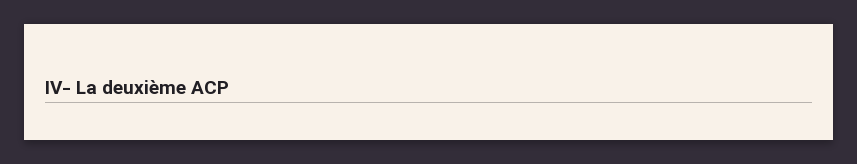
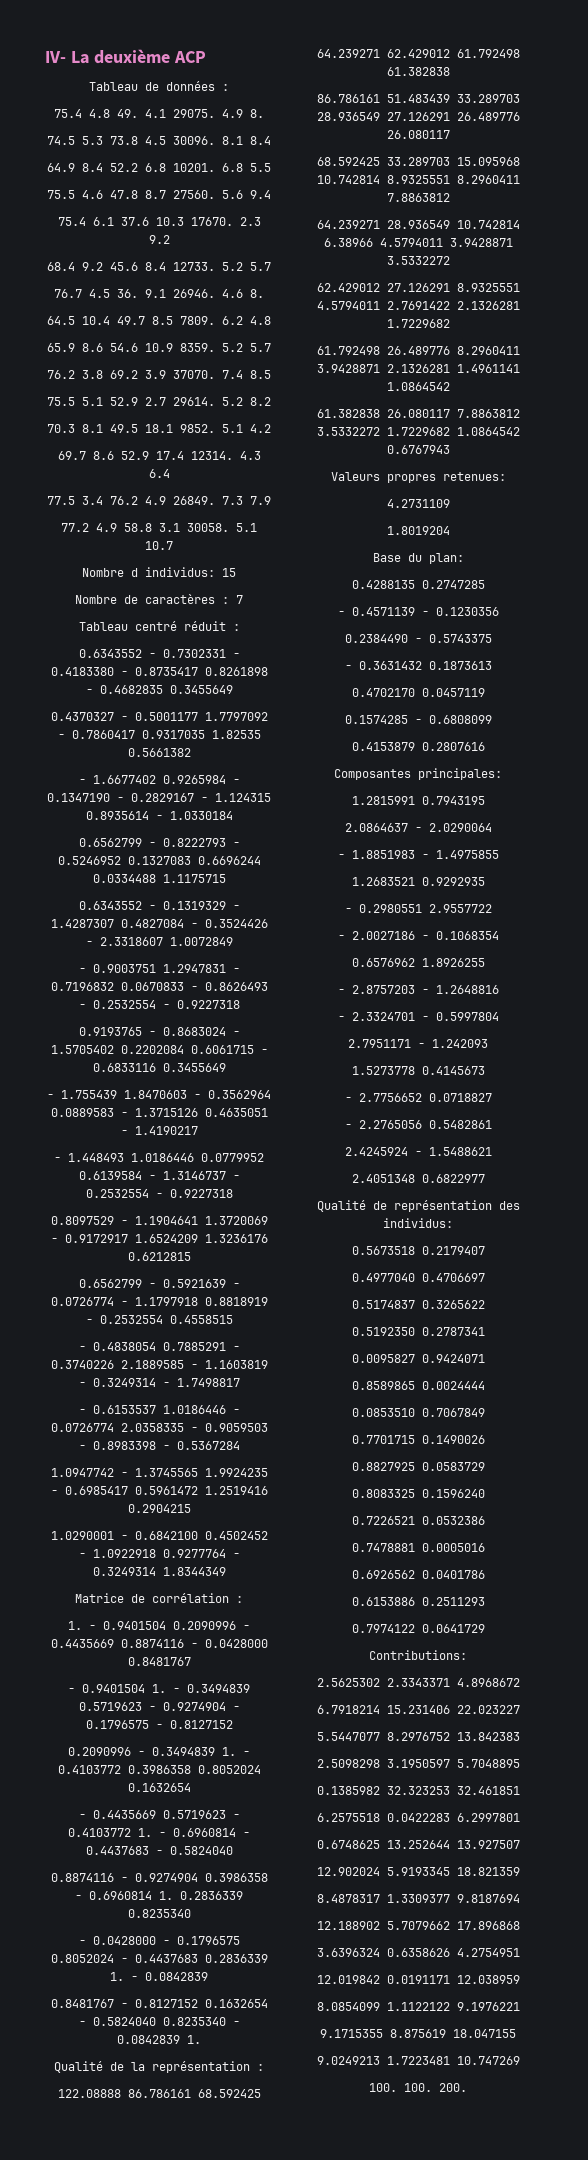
+ Tableau de données :
+ 75.4 4.8 49. 4.1 29075. 4.9 8.
+ 74.5 5.3 73.8 4.5 30096. 8.1 8.4
+ 64.9 8.4 52.2 6.8 10201. 6.8 5.5
+ 75.5 4.6 47.8 8.7 27560. 5.6 9.4
+ 75.4 6.1 37.6 10.3 17670. 2.3 9.2
+ 68.4 9.2 45.6 8.4 12733. 5.2 5.7
+ 76.7 4.5 36. 9.1 26946. 4.6 8.
+ 64.5 10.4 49.7 8.5 7809. 6.2 4.8
+ 65.9 8.6 54.6 10.9 8359. 5.2 5.7
+ 76.2 3.8 69.2 3.9 37070. 7.4 8.5
+ 75.5 5.1 52.9 2.7 29614. 5.2 8.2
+ 70.3 8.1 49.5 18.1 9852. 5.1 4.2
+ 69.7 8.6 52.9 17.4 12314. 4.3 6.4
+ 77.5 3.4 76.2 4.9 26849. 7.3 7.9
+ 77.2 4.9 58.8 3.1 30058. 5.1 10.7
+ Nombre d individus: 15
+ Nombre de caractères : 7
+ Tableau centré réduit :
+ 0.6343552 - 0.7302331 - 0.4183380 - 0.8735417 0.8261898 - 0.4682835 0.3455649
+ 0.4370327 - 0.5001177 1.7797092 - 0.7860417 0.9317035 1.82535 0.5661382
+ - 1.6677402 0.9265984 - 0.1347190 - 0.2829167 - 1.124315 0.8935614 - 1.0330184
+ 0.6562799 - 0.8222793 - 0.5246952 0.1327083 0.6696244 0.0334488 1.1175715
+ 0.6343552 - 0.1319329 - 1.4287307 0.4827084 - 0.3524426 - 2.3318607 1.0072849
+ - 0.9003751 1.2947831 - 0.7196832 0.0670833 - 0.8626493 - 0.2532554 - 0.9227318
+ 0.9193765 - 0.8683024 - 1.5705402 0.2202084 0.6061715 - 0.6833116 0.3455649
+ - 1.755439 1.8470603 - 0.3562964 0.0889583 - 1.3715126 0.4635051 - 1.4190217
+ - 1.448493 1.0186446 0.0779952 0.6139584 - 1.3146737 - 0.2532554 - 0.9227318
+ 0.8097529 - 1.1904641 1.3720069 - 0.9172917 1.6524209 1.3236176 0.6212815
+ 0.6562799 - 0.5921639 - 0.0726774 - 1.1797918 0.8818919 - 0.2532554 0.4558515
+ - 0.4838054 0.7885291 - 0.3740226 2.1889585 - 1.1603819 - 0.3249314 - 1.7498817
+ - 0.6153537 1.0186446 - 0.0726774 2.0358335 - 0.9059503 - 0.8983398 - 0.5367284
+ 1.0947742 - 1.3745565 1.9924235 - 0.6985417 0.5961472 1.2519416 0.2904215
+ 1.0290001 - 0.6842100 0.4502452 - 1.0922918 0.9277764 - 0.3249314 1.8344349
+ Matrice de corrélation :
+ 1. - 0.9401504 0.2090996 - 0.4435669 0.8874116 - 0.0428000 0.8481767
+ - 0.9401504 1. - 0.3494839 0.5719623 - 0.9274904 - 0.1796575 - 0.8127152
+ 0.2090996 - 0.3494839 1. - 0.4103772 0.3986358 0.8052024 0.1632654
+ - 0.4435669 0.5719623 - 0.4103772 1. - 0.6960814 - 0.4437683 - 0.5824040
+ 0.8874116 - 0.9274904 0.3986358 - 0.6960814 1. 0.2836339 0.8235340
+ - 0.0428000 - 0.1796575 0.8052024 - 0.4437683 0.2836339 1. - 0.0842839
+ 0.8481767 - 0.8127152 0.1632654 - 0.5824040 0.8235340 - 0.0842839 1.
+ Qualité de la représentation :
+ 122.08888 86.786161 68.592425 64.239271 62.429012 61.792498 61.382838
+ 86.786161 51.483439 33.289703 28.936549 27.126291 26.489776 26.080117
+ 68.592425 33.289703 15.095968 10.742814 8.9325551 8.2960411 7.8863812
+ 64.239271 28.936549 10.742814 6.38966 4.5794011 3.9428871 3.5332272
+ 62.429012 27.126291 8.9325551 4.5794011 2.7691422 2.1326281 1.7229682
+ 61.792498 26.489776 8.2960411 3.9428871 2.1326281 1.4961141 1.0864542
+ 61.382838 26.080117 7.8863812 3.5332272 1.7229682 1.0864542 0.6767943
+ Valeurs propres retenues:
+ 4.2731109
+ 1.8019204
+ Base du plan:
+ 0.4288135 0.2747285
+ - 0.4571139 - 0.1230356
+ 0.2384490 - 0.5743375
+ - 0.3631432 0.1873613
+ 0.4702170 0.0457119
+ 0.1574285 - 0.6808099
+ 0.4153879 0.2807616
+ Composantes principales:
+ 1.2815991 0.7943195
+ 2.0864637 - 2.0290064
+ - 1.8851983 - 1.4975855
+ 1.2683521 0.9292935
+ - 0.2980551 2.9557722
+ - 2.0027186 - 0.1068354
+ 0.6576962 1.8926255
+ - 2.8757203 - 1.2648816
+ - 2.3324701 - 0.5997804
+ 2.7951171 - 1.242093
+ 1.5273778 0.4145673
+ - 2.7756652 0.0718827
+ - 2.2765056 0.5482861
+ 2.4245924 - 1.5488621
+ 2.4051348 0.6822977
+ Qualité de représentation des individus:
+ 0.5673518 0.2179407
+ 0.4977040 0.4706697
+ 0.5174837 0.3265622
+ 0.5192350 0.2787341
+ 0.0095827 0.9424071
+ 0.8589865 0.0024444
+ 0.0853510 0.7067849
+ 0.7701715 0.1490026
+ 0.8827925 0.0583729
+ 0.8083325 0.1596240
+ 0.7226521 0.0532386
+ 0.7478881 0.0005016
+ 0.6926562 0.0401786
+ 0.6153886 0.2511293
+ 0.7974122 0.0641729
+ Contributions:
+ 2.5625302 2.3343371 4.8968672
+ 6.7918214 15.231406 22.023227
+ 5.5447077 8.2976752 13.842383
+ 2.5098298 3.1950597 5.7048895
+ 0.1385982 32.323253 32.461851
+ 6.2575518 0.0422283 6.2997801
+ 0.6748625 13.252644 13.927507
+ 12.902024 5.9193345 18.821359
+ 8.4878317 1.3309377 9.8187694
+ 12.188902 5.7079662 17.896868
+ 3.6396324 0.6358626 4.2754951
+ 12.019842 0.0191171 12.038959
+ 8.0854099 1.1122122 9.1976221
+ 9.1715355 8.875619 18.047155
+ 9.0249213 1.7223481 10.747269
+ 100. 100. 200.

